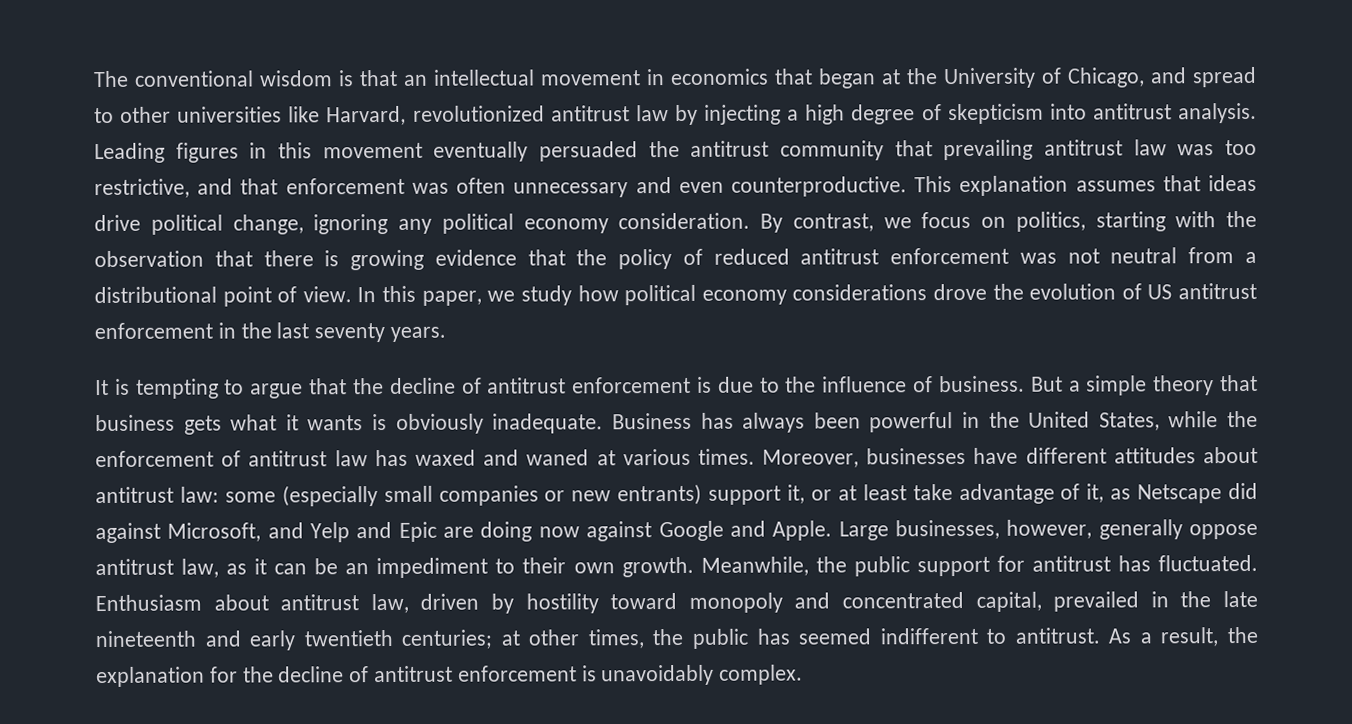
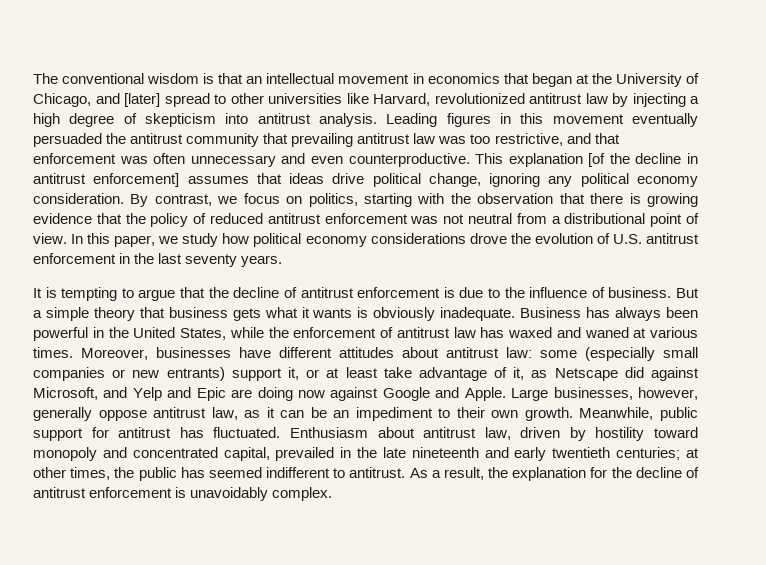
- The conventional wisdom is that an intellectual movement in economics that began at the University of Chicago, and spread to other universities like Harvard, revolutionized antitrust law by injecting a high degree of skepticism into antitrust analysis.
+ The conventional wisdom is that an intellectual movement in economics that began at the University of Chicago, and [later] spread to other universities like Harvard, revolutionized antitrust law by injecting a high degree of skepticism into antitrust analysis.
- This explanation assumes that ideas drive political change, ignoring any political economy consideration.
+ This explanation [of the decline in antitrust enforcement] assumes that ideas drive political change, ignoring any political economy consideration.
- In this paper, we study how political economy considerations drove the evolution of US antitrust enforcement in the last seventy years.
+ In this paper, we study how political economy considerations drove the evolution of U.S. antitrust enforcement in the last seventy years.
- Meanwhile, the public support for antitrust has fluctuated.
+ Meanwhile, public support for antitrust has fluctuated.

